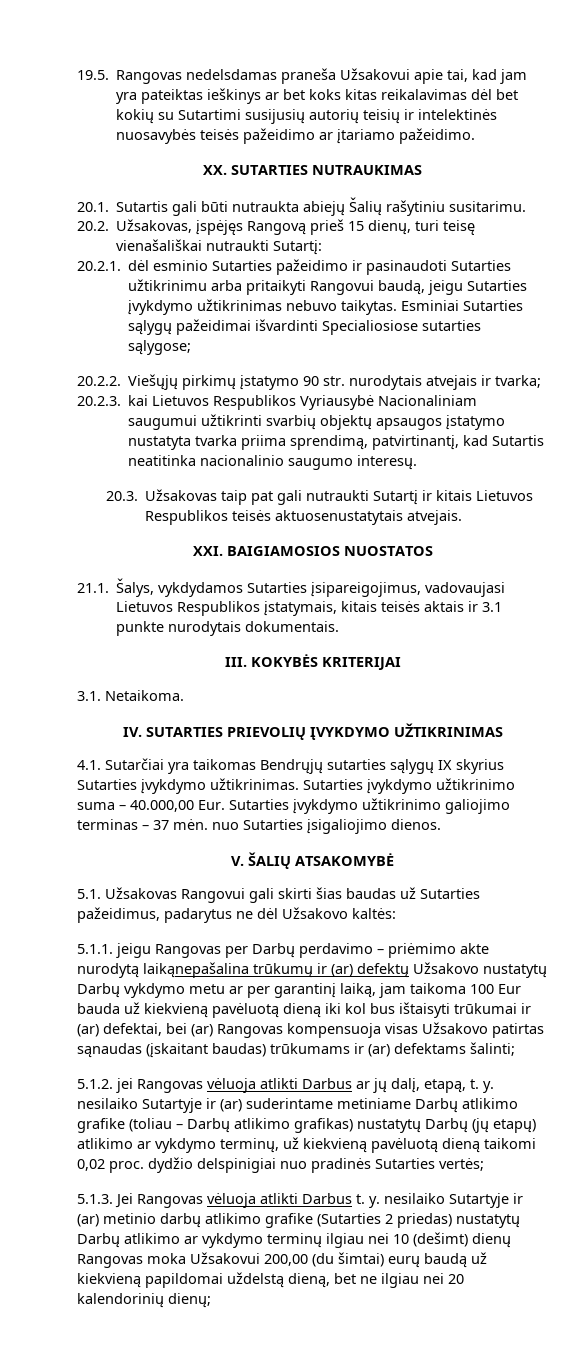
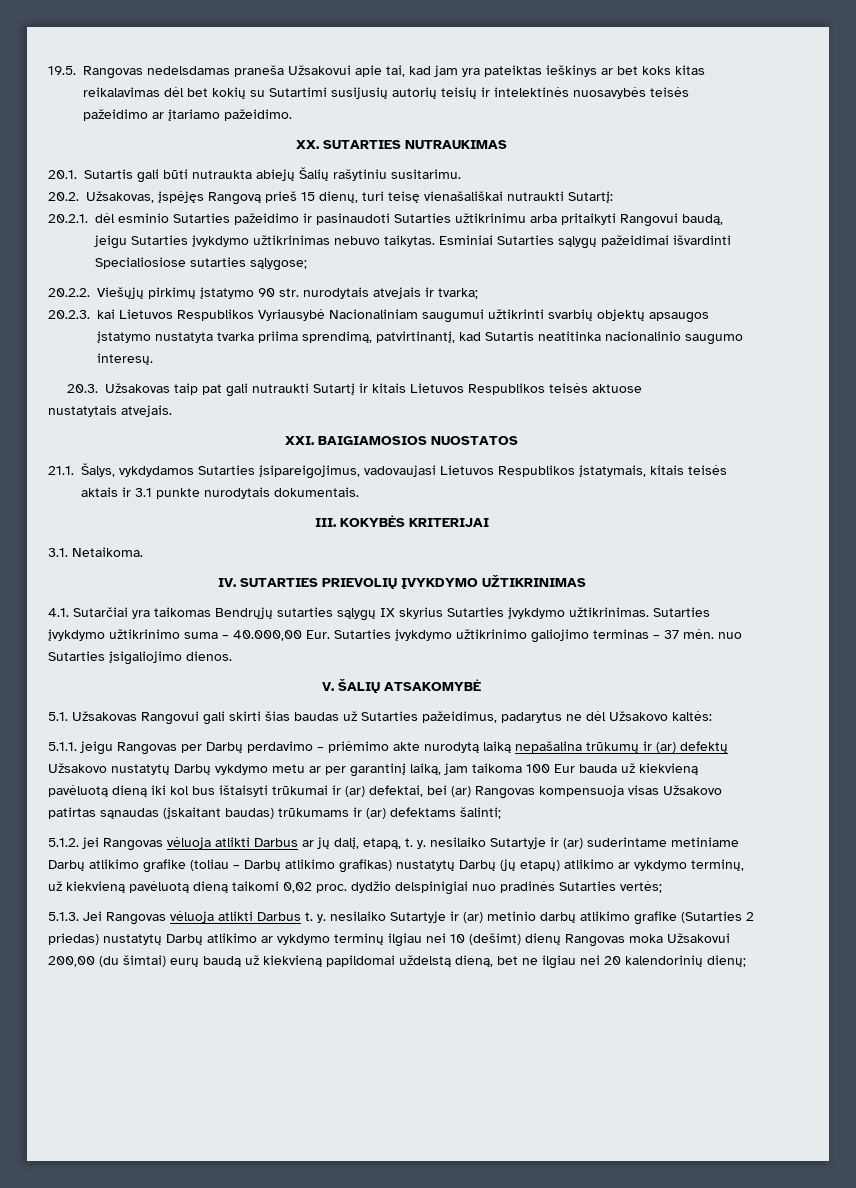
- 20.3. Užsakovas taip pat gali nutraukti Sutartį ir kitais Lietuvos Respublikos teisės aktuosenustatytais atvejais.
+ 20.3. Užsakovas taip pat gali nutraukti Sutartį ir kitais Lietuvos Respublikos teisės aktuose
+ nustatytais atvejais.
- 5.1.1. jeigu Rangovas per Darbų perdavimo – priėmimo akte nurodytą laikąnepašalina trūkumų ir (ar) defektų Užsakovo nustatytų Darbų vykdymo metu ar per garantinį laiką, jam taikoma 100 Eur bauda už kiekvieną pavėluotą dieną iki kol bus ištaisyti trūkumai ir (ar) defektai, bei (ar) Rangovas kompensuoja visas Užsakovo patirtas sąnaudas (įskaitant baudas) trūkumams ir (ar) defektams šalinti;
+ 5.1.1. jeigu Rangovas per Darbų perdavimo – priėmimo akte nurodytą laiką nepašalina trūkumų ir (ar) defektų Užsakovo nustatytų Darbų vykdymo metu ar per garantinį laiką, jam taikoma 100 Eur bauda už kiekvieną pavėluotą dieną iki kol bus ištaisyti trūkumai ir (ar) defektai, bei (ar) Rangovas kompensuoja visas Užsakovo patirtas sąnaudas (įskaitant baudas) trūkumams ir (ar) defektams šalinti;

